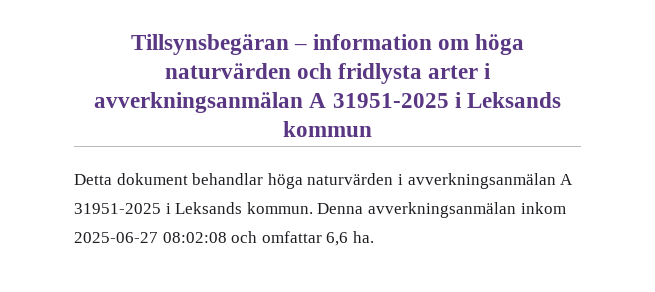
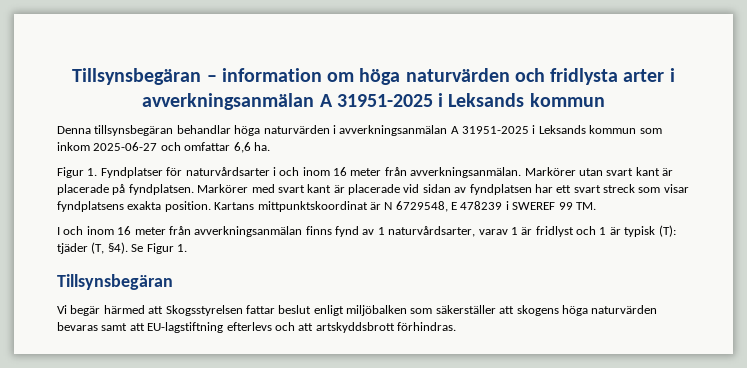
- Detta dokument behandlar höga naturvärden i avverkningsanmälan A 31951-2025 i Leksands kommun. Denna avverkningsanmälan inkom 2025-06-27 08:02:08 och omfattar 6,6 ha.
+ Denna tillsynsbegäran behandlar höga naturvärden i avverkningsanmälan A 31951-2025 i Leksands kommun som inkom 2025-06-27 och omfattar 6,6 ha.
+ Figur 1. Fyndplatser för naturvårdsarter i och inom 16 meter från avverkningsanmälan. Markörer utan svart kant är placerade på fyndplatsen. Markörer med svart kant är placerade vid sidan av fyndplatsen har ett svart streck som visar fyndplatsens exakta position. Kartans mittpunktskoordinat är N 6729548, E 478239 i SWEREF 99 TM.
+ I och inom 16 meter från avverkningsanmälan finns fynd av 1 naturvårdsarter, varav 1 är fridlyst och 1 är typisk (T): tjäder (T, §4). Se Figur 1.
+ Tillsynsbegäran
+ Vi begär härmed att Skogsstyrelsen fattar beslut enligt miljöbalken som säkerställer att skogens höga naturvärden bevaras samt att EU-lagstiftning efterlevs och att artskyddsbrott förhindras.

